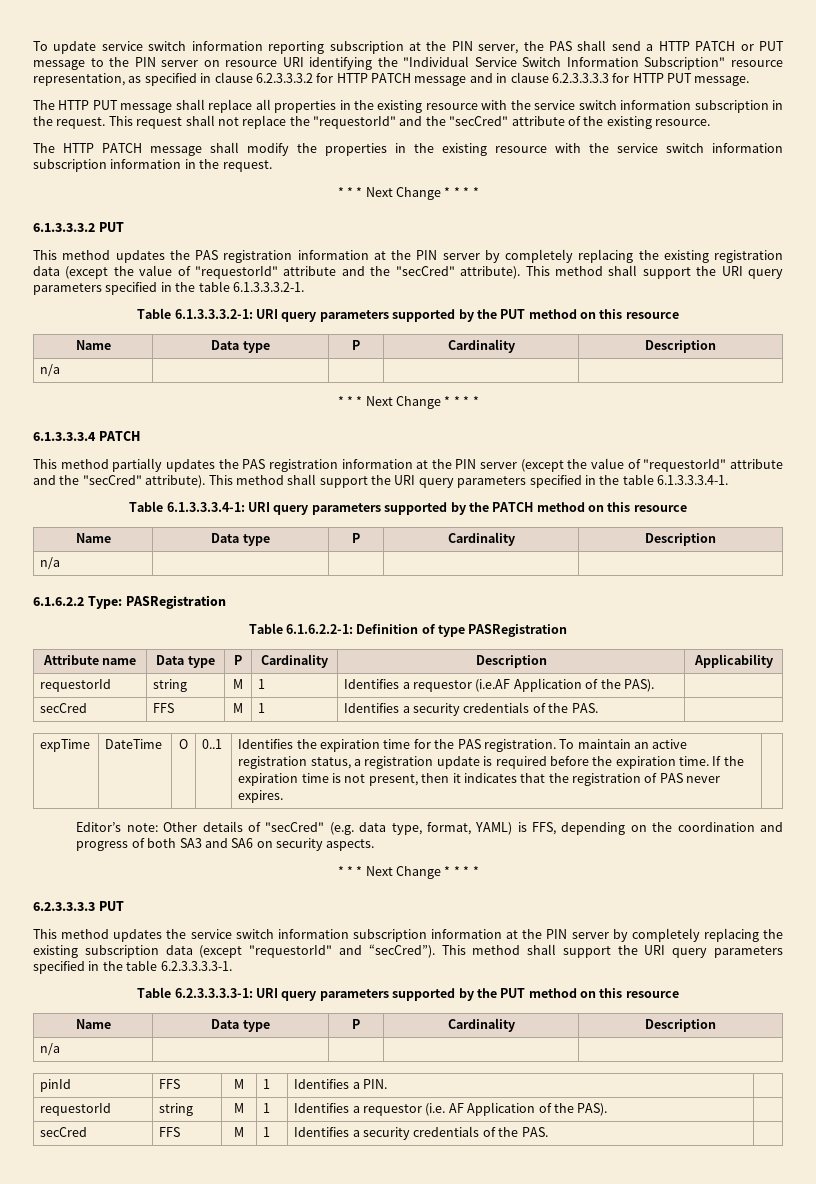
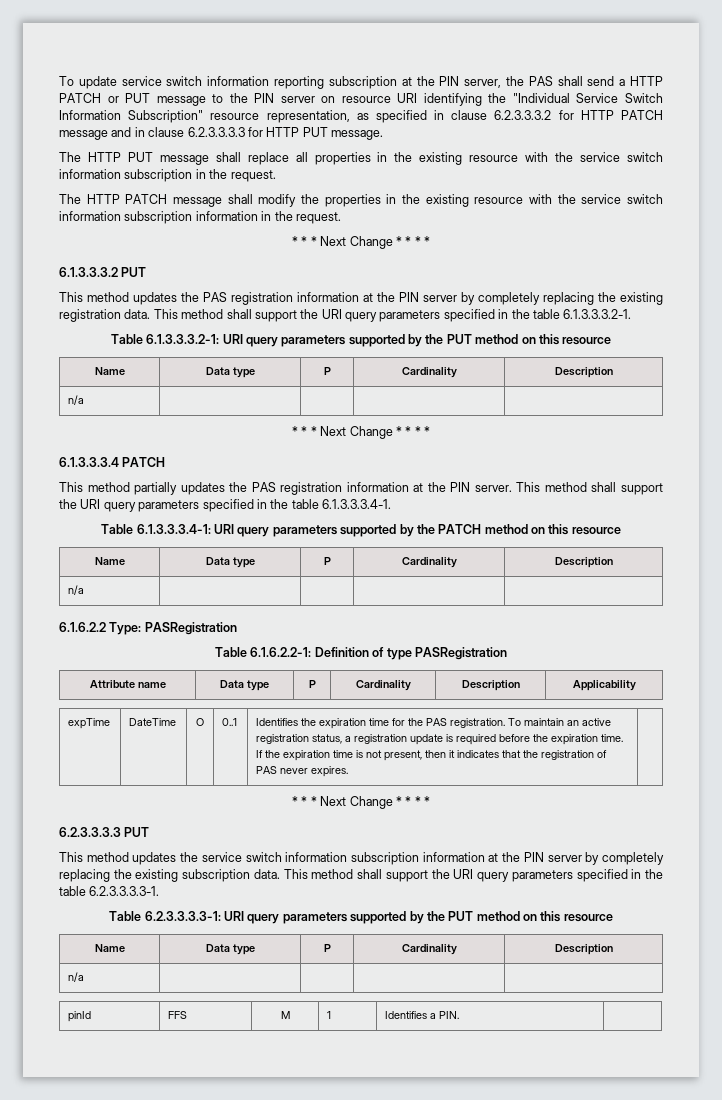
- This request shall not replace the "requestorId" and the "secCred" attribute of the existing resource.
- This method updates the PAS registration information at the PIN server by completely replacing the existing registration data (except the value of "requestorId" attribute and the "secCred" attribute).
+ This method updates the PAS registration information at the PIN server by completely replacing the existing registration data.
- This method partially updates the PAS registration information at the PIN server (except the value of "requestorId" attribute and the "secCred" attribute).
+ This method partially updates the PAS registration information at the PIN server.
- requestorId | string | M | 1 | Identifies a requestor (i.e.AF Application of the PAS). |
- secCred | FFS | M | 1 | Identifies a security credentials of the PAS. |
- Editor’s note: Other details of "secCred" (e.g. data type, format, YAML) is FFS, depending on the coordination and progress of both SA3 and SA6 on security aspects.
- This method updates the service switch information subscription information at the PIN server by completely replacing the existing subscription data (except "requestorId" and “secCred”).
+ This method updates the service switch information subscription information at the PIN server by completely replacing the existing subscription data.
- requestorId | string | M | 1 | Identifies a requestor (i.e. AF Application of the PAS). |
- secCred | FFS | M | 1 | Identifies a security credentials of the PAS. |

